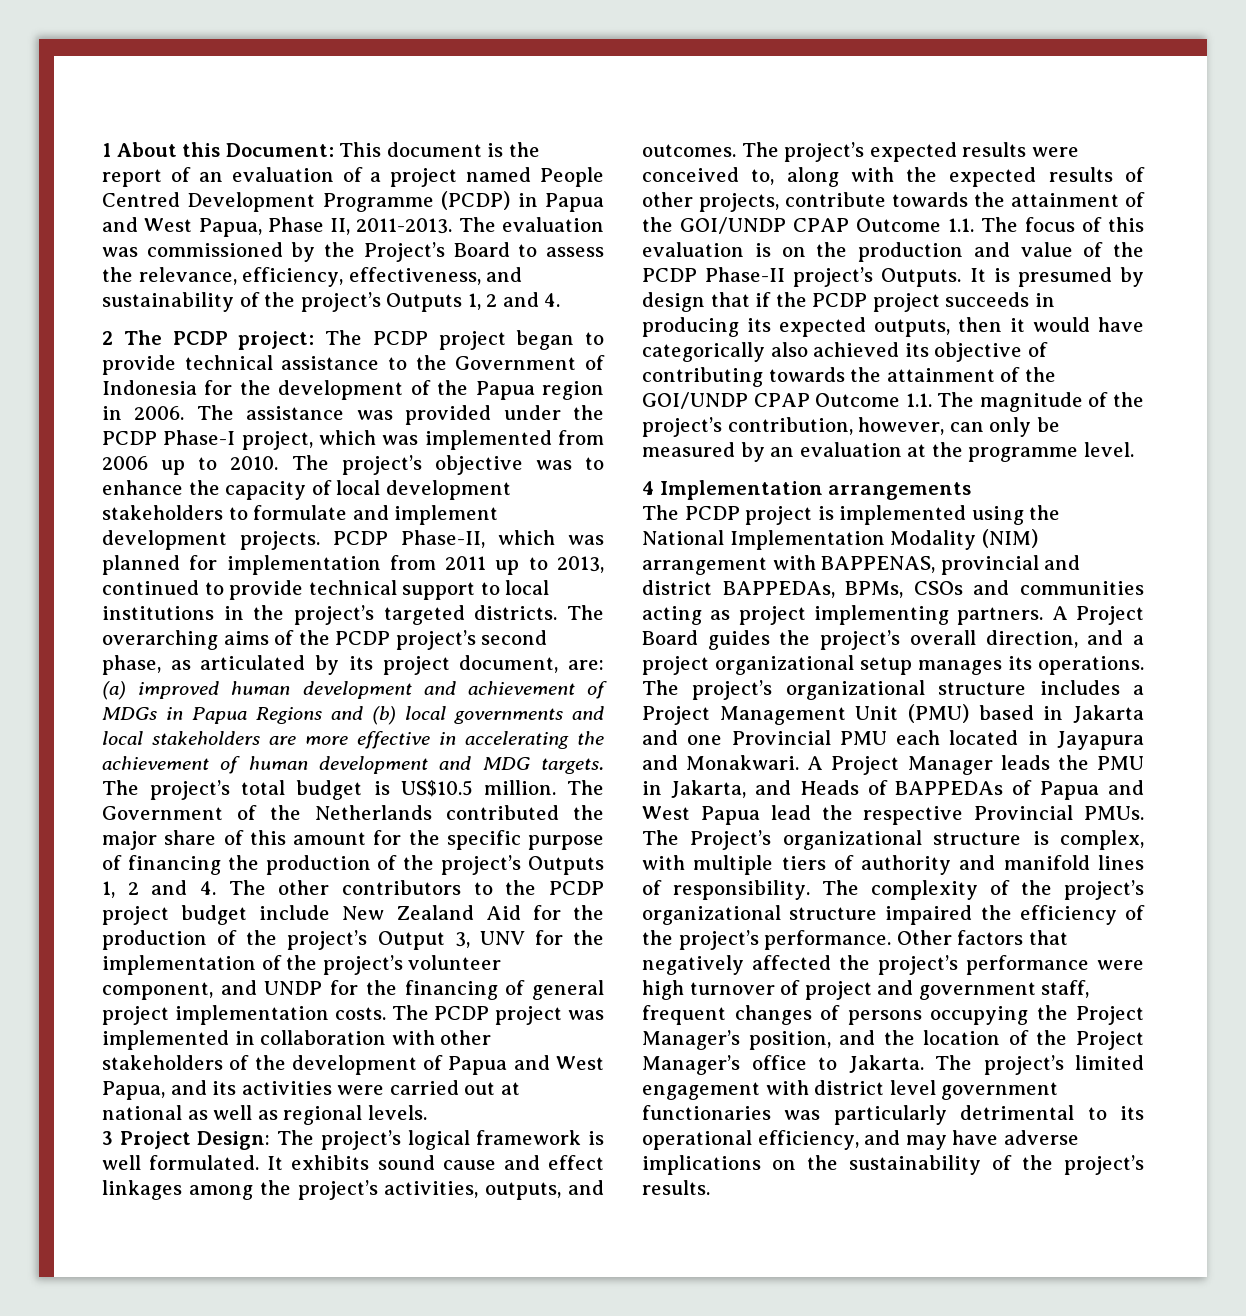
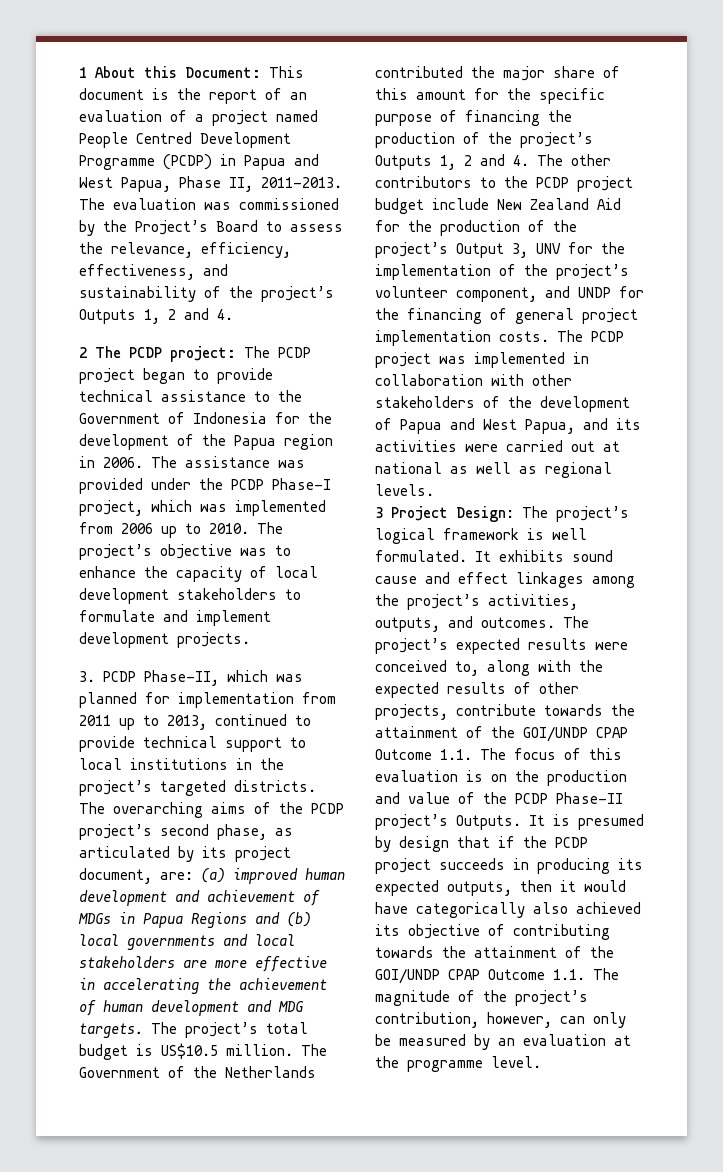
- The project’s objective was to enhance the capacity of local development stakeholders to formulate and implement development projects. PCDP Phase-II, which was planned for implementation from 2011 up to 2013, continued to provide technical support to local institutions in the project’s targeted districts.
+ The project’s objective was to enhance the capacity of local development stakeholders to formulate and implement development projects.
+ 3. PCDP Phase-II, which was planned for implementation from 2011 up to 2013, continued to provide technical support to local institutions in the project’s targeted districts.
- 4 Implementation arrangements
- The PCDP project is implemented using the National Implementation Modality (NIM) arrangement with BAPPENAS, provincial and district BAPPEDAs, BPMs, CSOs and communities acting as project implementing partners. A Project Board guides the project’s overall direction, and a project organizational setup manages its operations. The project’s organizational structure includes a Project Management Unit (PMU) based in Jakarta and one Provincial PMU each located in Jayapura and Monakwari. A Project Manager leads the PMU in Jakarta, and Heads of BAPPEDAs of Papua and West Papua lead the respective Provincial PMUs. The Project’s organizational structure is complex, with multiple tiers of authority and manifold lines of responsibility. The complexity of the project’s organizational structure impaired the efficiency of the project’s performance. Other factors that negatively affected the project’s performance were high turnover of project and government staff, frequent changes of persons occupying the Project Manager’s position, and the location of the Project Manager’s office to Jakarta. The project’s limited engagement with district level government functionaries was particularly detrimental to its operational efficiency, and may have adverse implications on the sustainability of the project’s results.

